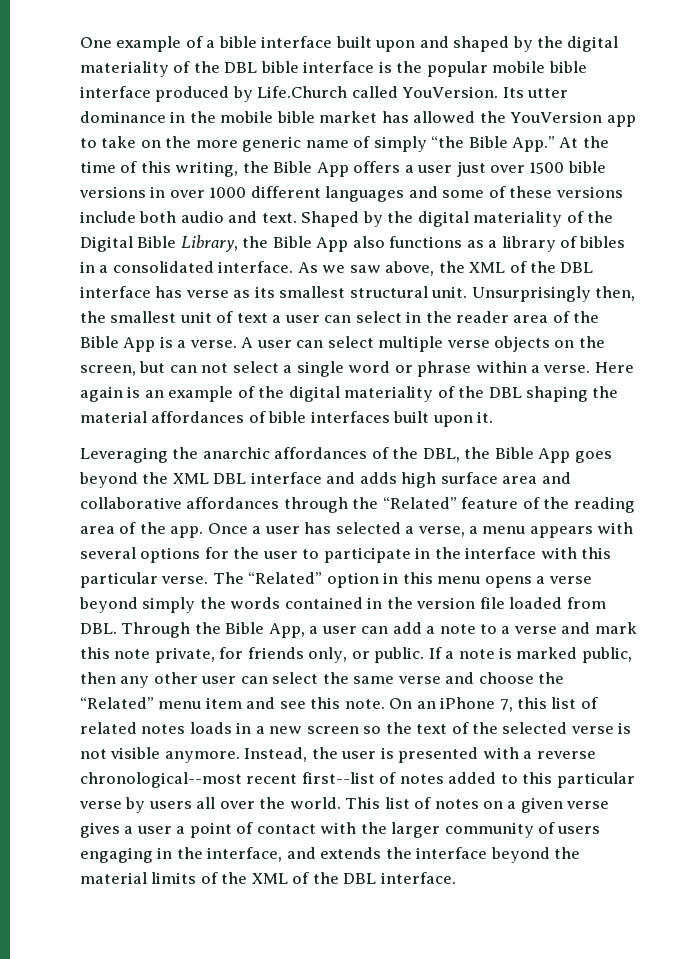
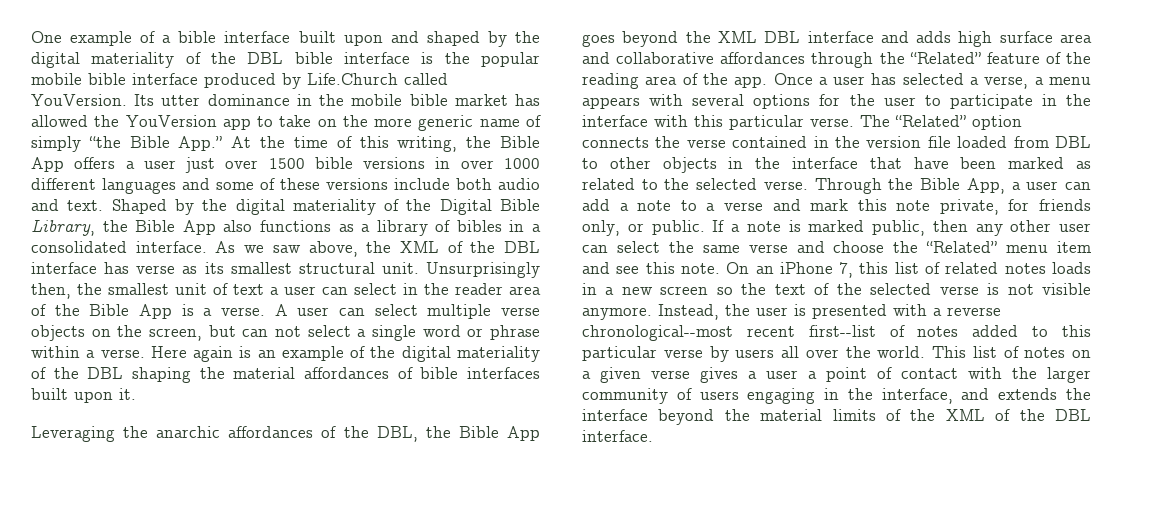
- The “Related” option in this menu opens a verse beyond simply the words contained in the version file loaded from DBL. Through the Bible App, a user can add a note to a verse and mark this note private, for friends only, or public.
+ The “Related” option connects the verse contained in the version file loaded from DBL to other objects in the interface that have been marked as related to the selected verse. Through the Bible App, a user can add a note to a verse and mark this note private, for friends only, or public.

